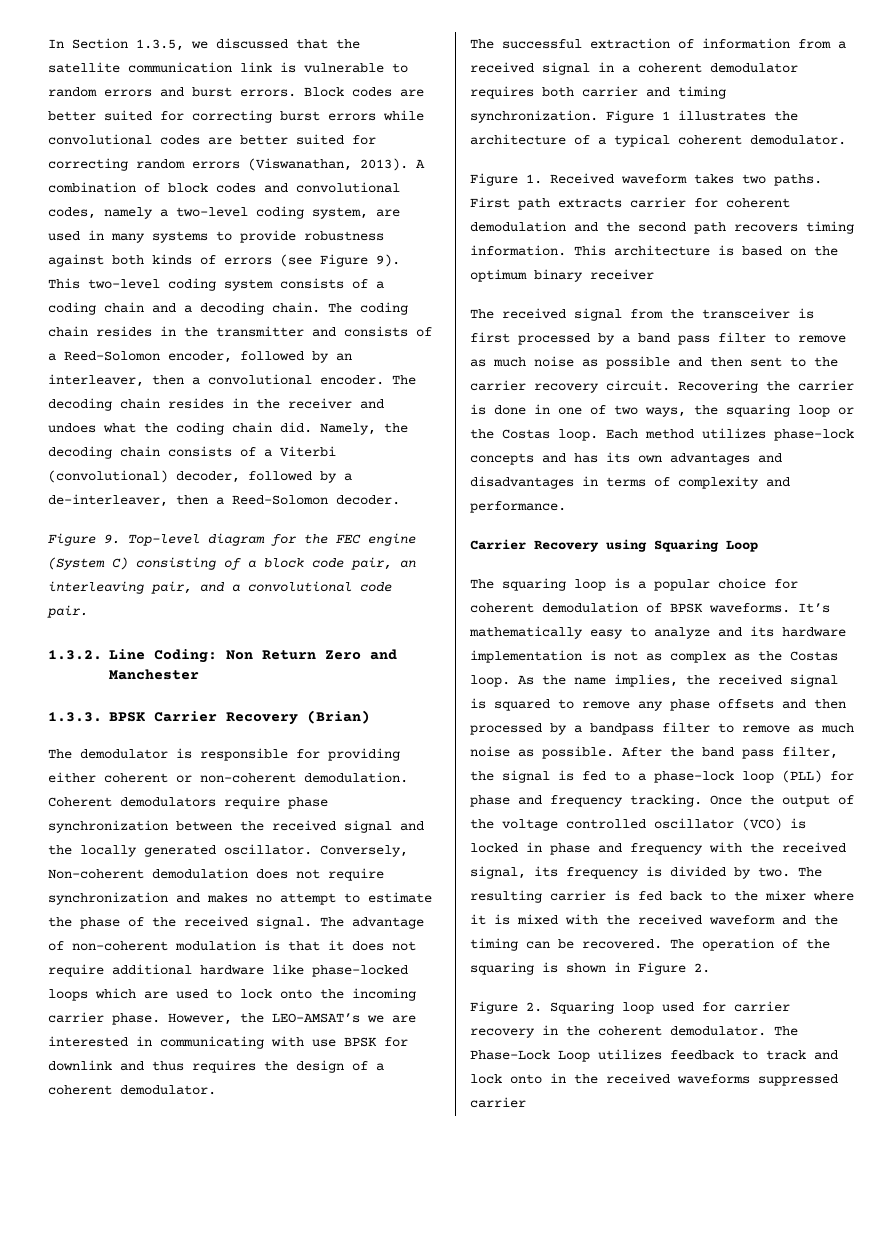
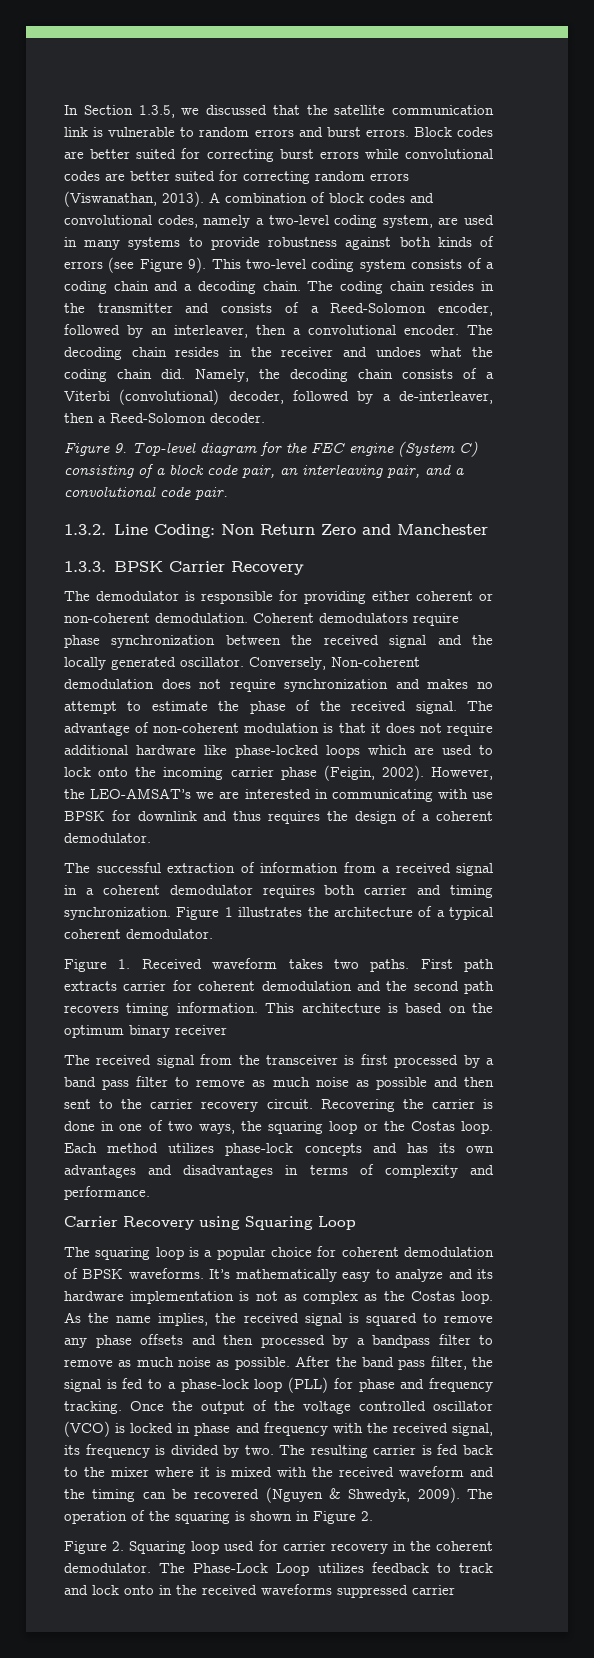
- 1.3.3. BPSK Carrier Recovery (Brian)
+ 1.3.3. BPSK Carrier Recovery
- The advantage of non-coherent modulation is that it does not require additional hardware like phase-locked loops which are used to lock onto the incoming carrier phase.
+ The advantage of non-coherent modulation is that it does not require additional hardware like phase-locked loops which are used to lock onto the incoming carrier phase (Feigin, 2002).
- The resulting carrier is fed back to the mixer where it is mixed with the received waveform and the timing can be recovered.
+ The resulting carrier is fed back to the mixer where it is mixed with the received waveform and the timing can be recovered (Nguyen & Shwedyk, 2009).

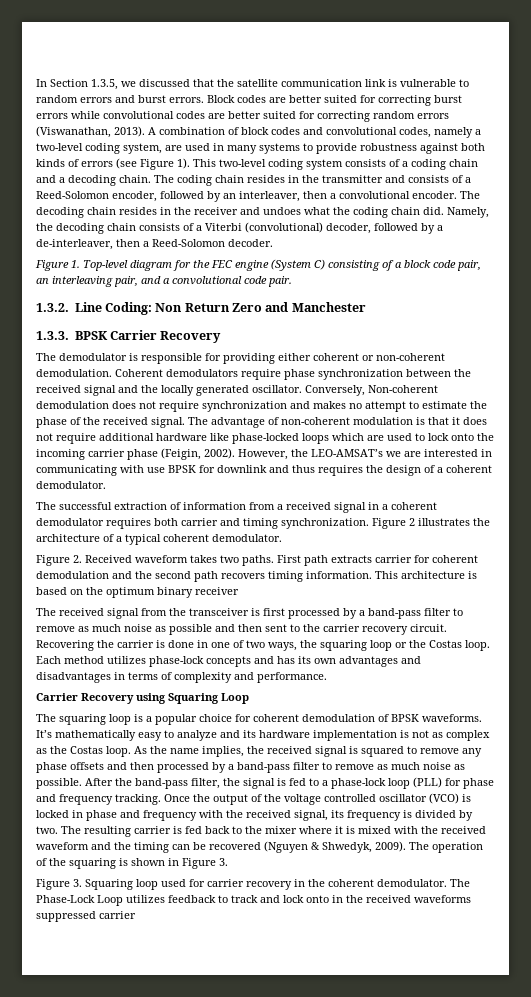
- A combination of block codes and convolutional codes, namely a two-level coding system, are used in many systems to provide robustness against both kinds of errors (see Figure 9).
+ A combination of block codes and convolutional codes, namely a two-level coding system, are used in many systems to provide robustness against both kinds of errors (see Figure 1).
- Figure 9. Top-level diagram for the FEC engine (System C) consisting of a block code pair, an interleaving pair, and a convolutional code pair.
+ Figure 1. Top-level diagram for the FEC engine (System C) consisting of a block code pair, an interleaving pair, and a convolutional code pair.
- Figure 1 illustrates the architecture of a typical coherent demodulator.
+ Figure 2 illustrates the architecture of a typical coherent demodulator.
- Figure 1. Received waveform takes two paths.
+ Figure 2. Received waveform takes two paths.
- The received signal from the transceiver is first processed by a band pass filter to remove as much noise as possible and then sent to the carrier recovery circuit.
+ The received signal from the transceiver is first processed by a band-pass filter to remove as much noise as possible and then sent to the carrier recovery circuit.
- As the name implies, the received signal is squared to remove any phase offsets and then processed by a bandpass filter to remove as much noise as possible.
+ As the name implies, the received signal is squared to remove any phase offsets and then processed by a band-pass filter to remove as much noise as possible.
- After the band pass filter, the signal is fed to a phase-lock loop (PLL) for phase and frequency tracking.
+ After the band-pass filter, the signal is fed to a phase-lock loop (PLL) for phase and frequency tracking.
- The operation of the squaring is shown in Figure 2.
- Figure 2. Squaring loop used for carrier recovery in the coherent demodulator.
+ The operation of the squaring is shown in Figure 3.
+ Figure 3. Squaring loop used for carrier recovery in the coherent demodulator.

